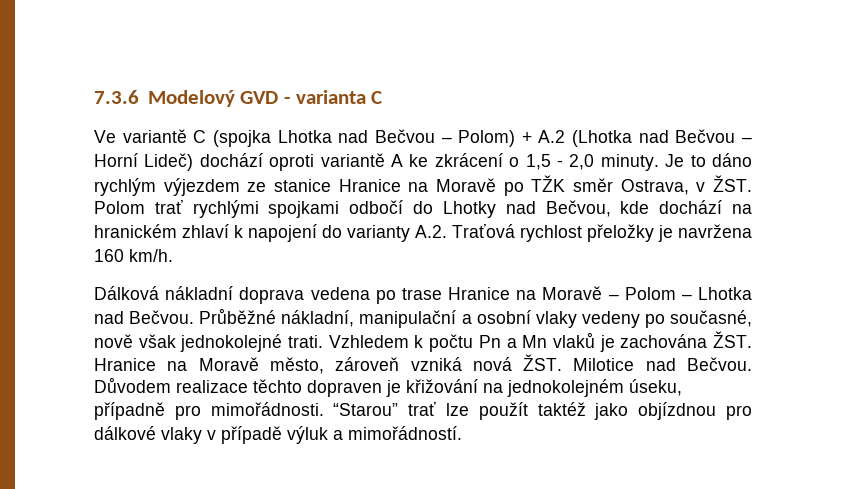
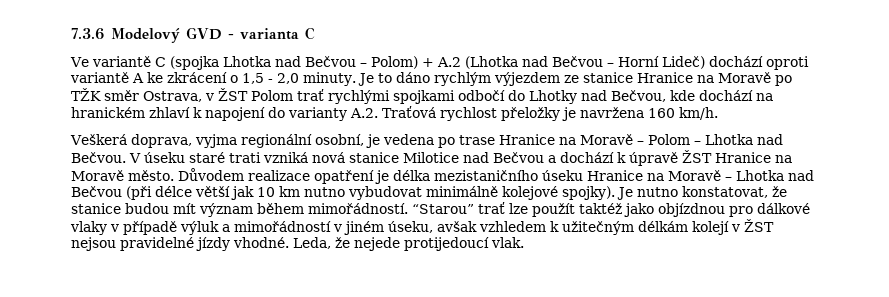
- Je to dáno rychlým výjezdem ze stanice Hranice na Moravě po TŽK směr Ostrava, v ŽST. Polom trať rychlými spojkami odbočí do Lhotky nad Bečvou, kde dochází na hranickém zhlaví k napojení do varianty A.2. Traťová rychlost přeložky je navržena 160 km/h.
+ Je to dáno rychlým výjezdem ze stanice Hranice na Moravě po TŽK směr Ostrava, v ŽST Polom trať rychlými spojkami odbočí do Lhotky nad Bečvou, kde dochází na hranickém zhlaví k napojení do varianty A.2. Traťová rychlost přeložky je navržena 160 km/h.
- Dálková nákladní doprava vedena po trase Hranice na Moravě – Polom – Lhotka nad Bečvou.
+ Veškerá doprava, vyjma regionální osobní, je vedena po trase Hranice na Moravě – Polom – Lhotka nad Bečvou.
- Průběžné nákladní, manipulační a osobní vlaky vedeny po současné, nově však jednokolejné trati. Vzhledem k počtu Pn a Mn vlaků je zachována ŽST. Hranice na Moravě město, zároveň vzniká nová ŽST. Milotice nad Bečvou. Důvodem realizace těchto dopraven je křižování na jednokolejném úseku, případně pro mimořádnosti.
+ V úseku staré trati vzniká nová stanice Milotice nad Bečvou a dochází k úpravě ŽST Hranice na Moravě město. Důvodem realizace opatření je délka mezistaničního úseku Hranice na Moravě – Lhotka nad Bečvou (při délce větší jak 10 km nutno vybudovat minimálně kolejové spojky). Je nutno konstatovat, že stanice budou mít význam během mimořádností.
- “Starou” trať lze použít taktéž jako objízdnou pro dálkové vlaky v případě výluk a mimořádností.
+ “Starou” trať lze použít taktéž jako objízdnou pro dálkové vlaky v případě výluk a mimořádností v jiném úseku, avšak vzhledem k užitečným délkám kolejí v ŽST nejsou pravidelné jízdy vhodné. Leda, že nejede protijedoucí vlak.

